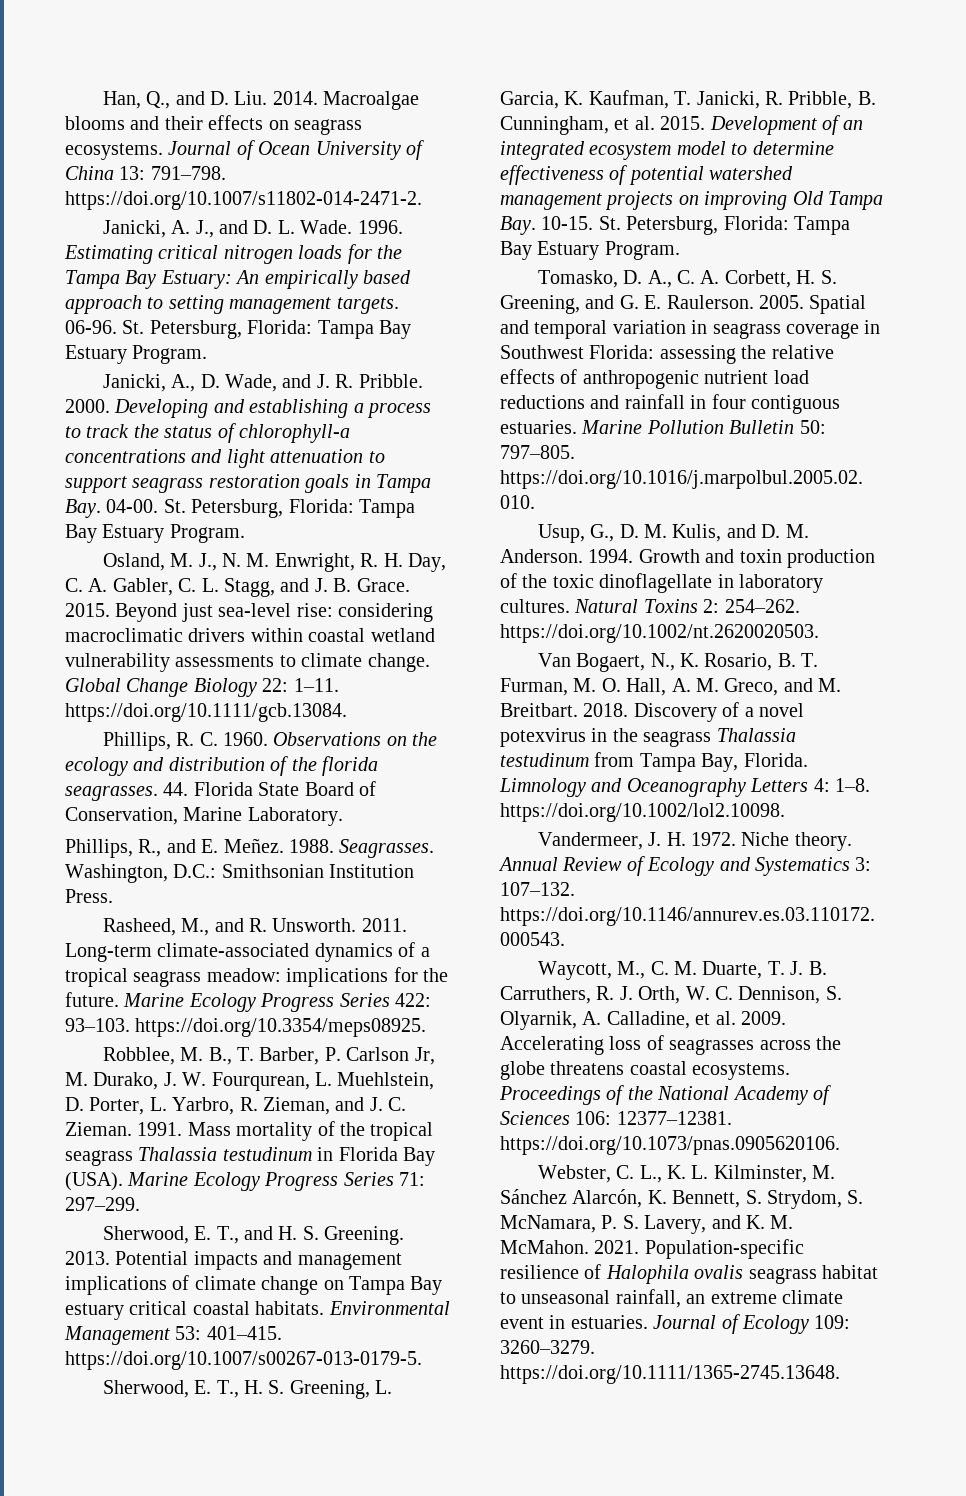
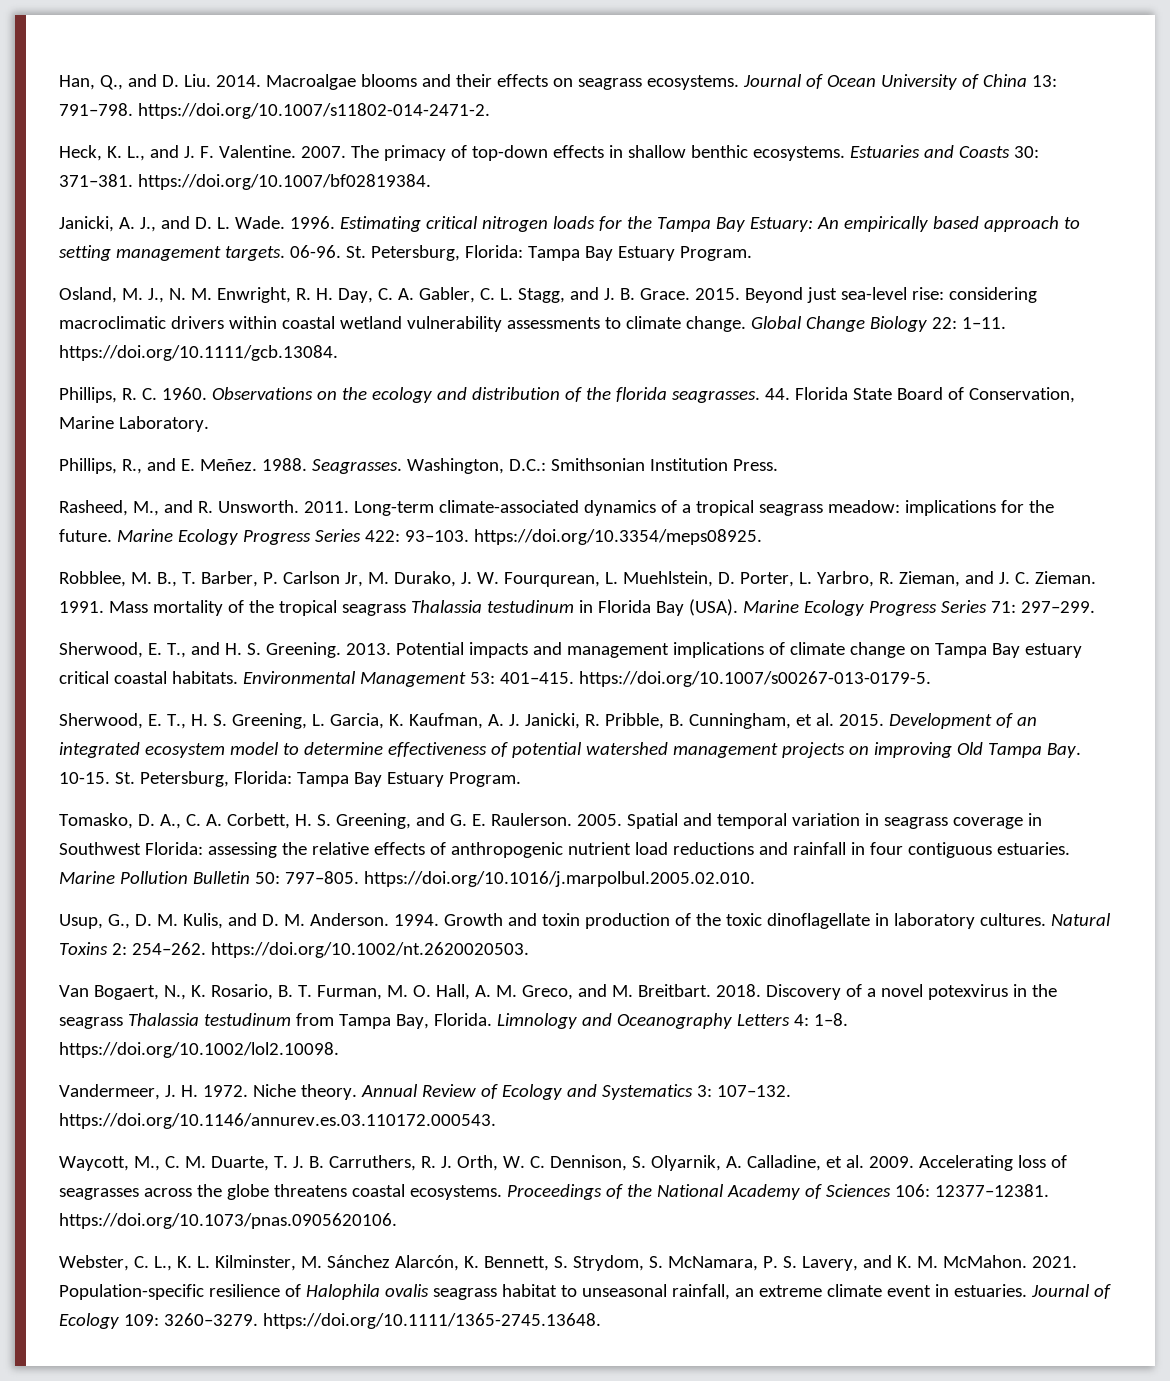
+ Heck, K. L., and J. F. Valentine. 2007. The primacy of top-down effects in shallow benthic ecosystems. Estuaries and Coasts 30: 371–381. https://doi.org/10.1007/bf02819384.
- Janicki, A., D. Wade, and J. R. Pribble. 2000. Developing and establishing a process to track the status of chlorophyll-a concentrations and light attenuation to support seagrass restoration goals in Tampa Bay. 04-00. St. Petersburg, Florida: Tampa Bay Estuary Program.
- Sherwood, E. T., H. S. Greening, L. Garcia, K. Kaufman, T. Janicki, R. Pribble, B. Cunningham, et al. 2015.
+ Sherwood, E. T., H. S. Greening, L. Garcia, K. Kaufman, A. J. Janicki, R. Pribble, B. Cunningham, et al. 2015.

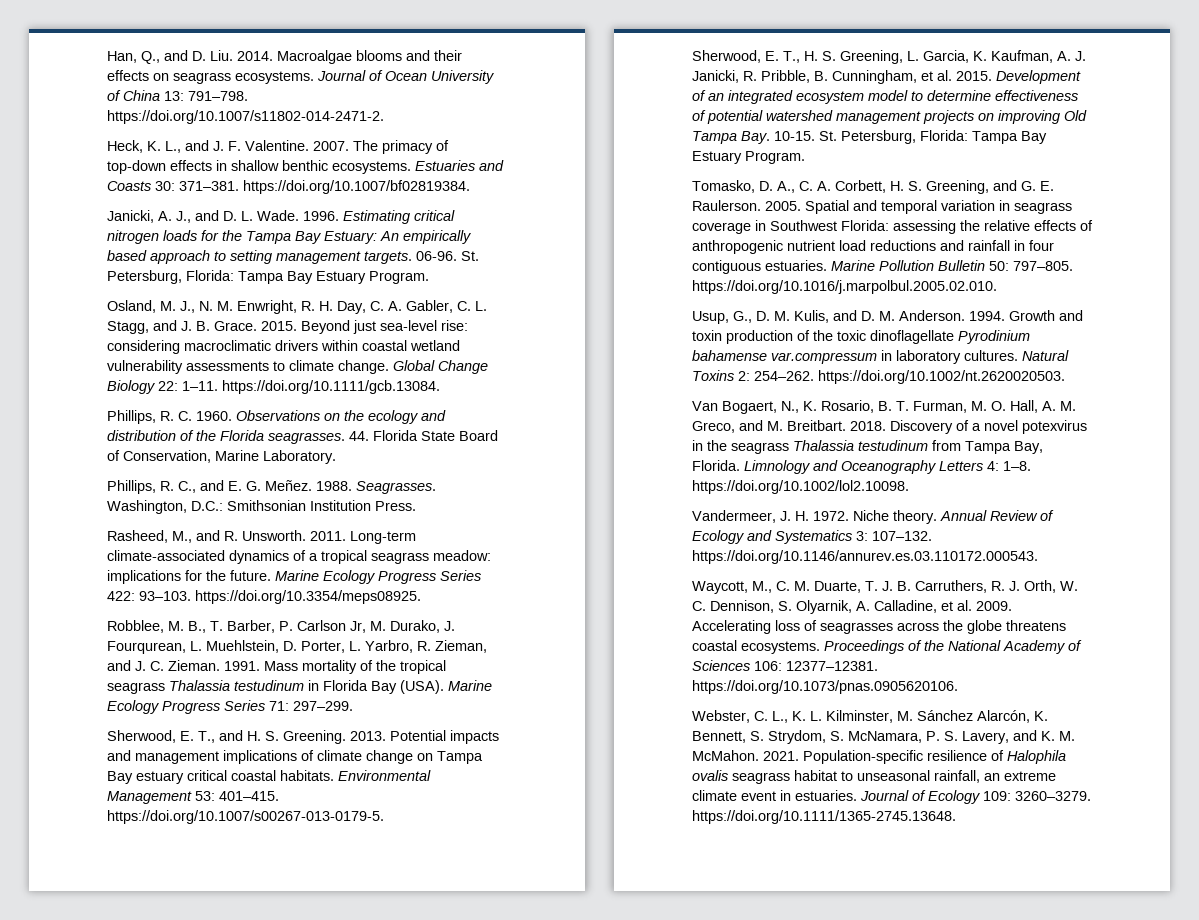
- Observations on the ecology and distribution of the florida seagrasses.
+ Observations on the ecology and distribution of the Florida seagrasses.
- Phillips, R., and E. Meñez.
+ Phillips, R. C., and E. G. Meñez.
- Robblee, M. B., T. Barber, P. Carlson Jr, M. Durako, J. W. Fourqurean, L. Muehlstein, D. Porter, L. Yarbro, R. Zieman, and J. C. Zieman.
+ Robblee, M. B., T. Barber, P. Carlson Jr, M. Durako, J. Fourqurean, L. Muehlstein, D. Porter, L. Yarbro, R. Zieman, and J. C. Zieman.
- Growth and toxin production of the toxic dinoflagellate in laboratory cultures.
+ Growth and toxin production of the toxic dinoflagellate Pyrodinium bahamense var.compressum in laboratory cultures.

